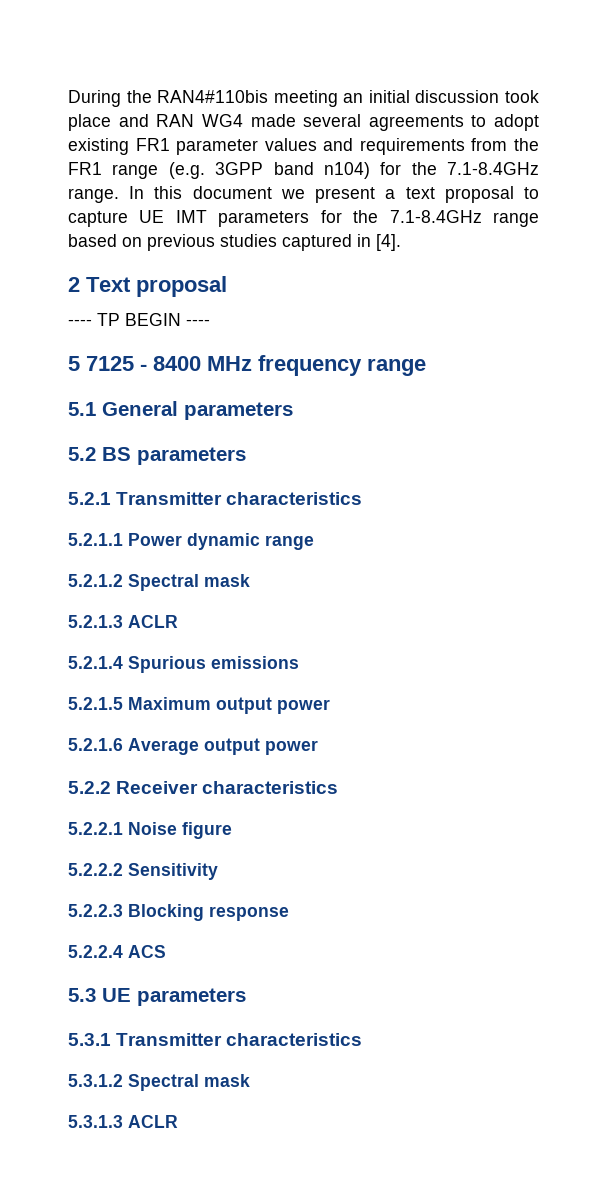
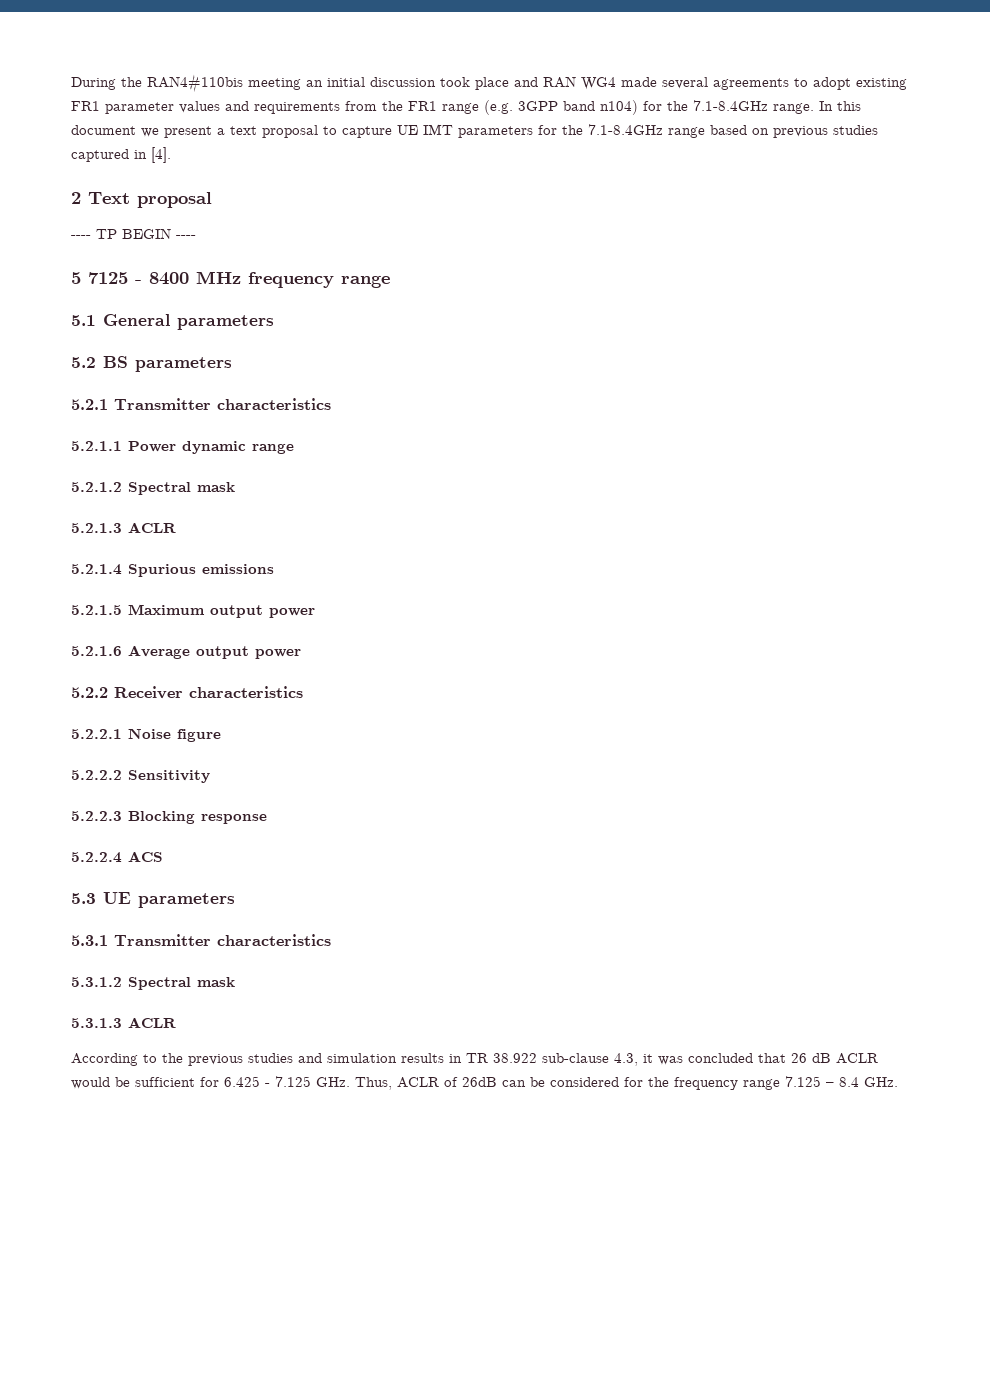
+ According to the previous studies and simulation results in TR 38.922 sub-clause 4.3, it was concluded that 26 dB ACLR would be sufficient for 6.425 - 7.125 GHz. Thus, ACLR of 26dB can be considered for the frequency range 7.125 – 8.4 GHz.

